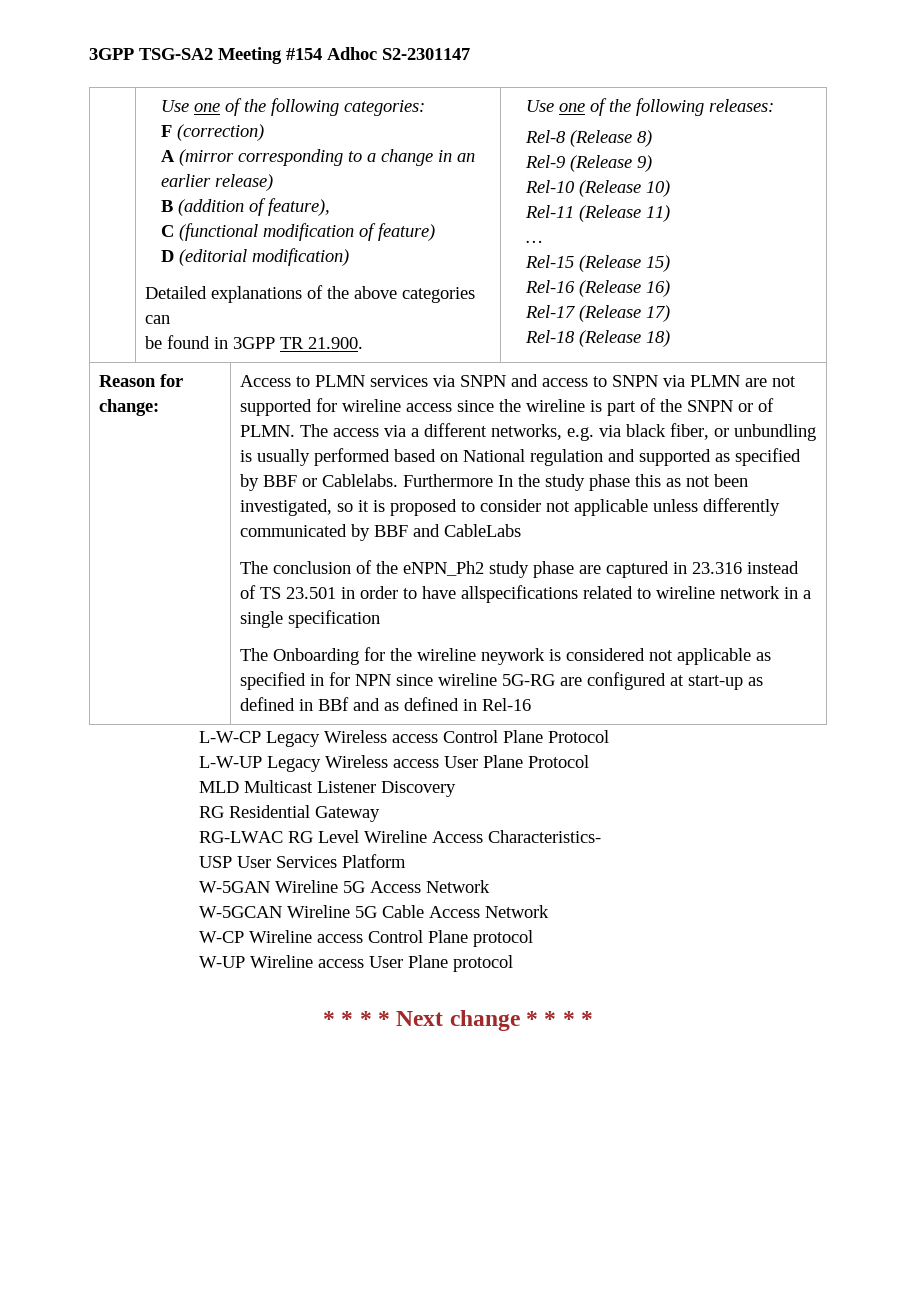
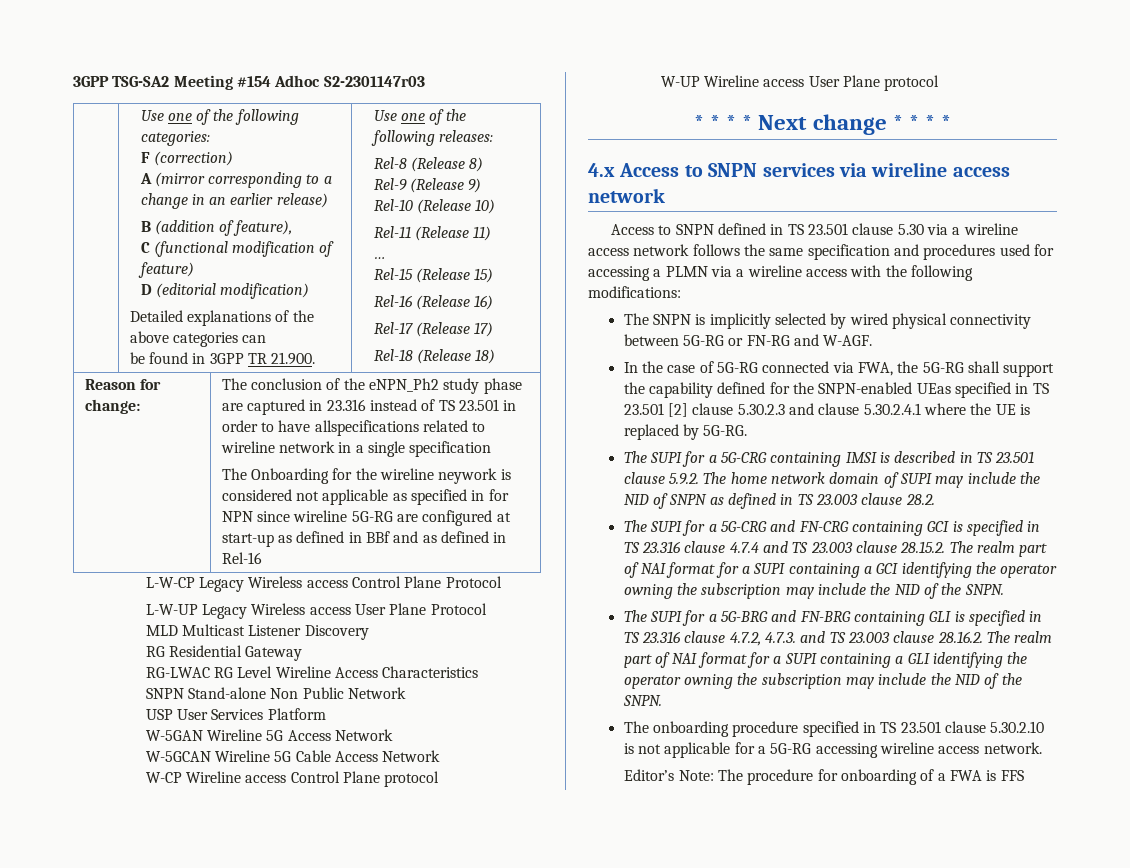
- 3GPP TSG-SA2 Meeting #154 Adhoc S2-2301147
+ 3GPP TSG-SA2 Meeting #154 Adhoc S2-2301147r03
- Access to PLMN services via SNPN and access to SNPN via PLMN are not supported for wireline access since the wireline is part of the SNPN or of PLMN. The access via a different networks, e.g. via black fiber, or unbundling is usually performed based on National regulation and supported as specified by BBF or Cablelabs. Furthermore In the study phase this as not been investigated, so it is proposed to consider not applicable unless differently communicated by BBF and CableLabs
- RG-LWAC RG Level Wireline Access Characteristics-
+ RG-LWAC RG Level Wireline Access Characteristics
+ SNPN Stand-alone Non Public Network
+ 4.x Access to SNPN services via wireline access network
+ Access to SNPN defined in TS 23.501 clause 5.30 via a wireline access network follows the same specification and procedures used for accessing a PLMN via a wireline access with the following modifications:
+ The SNPN is implicitly selected by wired physical connectivity between 5G-RG or FN-RG and W-AGF.
+ In the case of 5G-RG connected via FWA, the 5G-RG shall support the capability defined for the SNPN-enabled UEas specified in TS 23.501 [2] clause 5.30.2.3 and clause 5.30.2.4.1 where the UE is replaced by 5G-RG.
+ The SUPI for a 5G-CRG containing IMSI is described in TS 23.501 clause 5.9.2. The home network domain of SUPI may include the NID of SNPN as defined in TS 23.003 clause 28.2.
+ The SUPI for a 5G-CRG and FN-CRG containing GCI is specified in TS 23.316 clause 4.7.4 and TS 23.003 clause 28.15.2. The realm part of NAI format for a SUPI containing a GCI identifying the operator owning the subscription may include the NID of the SNPN.
+ The SUPI for a 5G-BRG and FN-BRG containing GLI is specified in TS 23.316 clause 4.7.2, 4.7.3. and TS 23.003 clause 28.16.2. The realm part of NAI format for a SUPI containing a GLI identifying the operator owning the subscription may include the NID of the SNPN.
+ The onboarding procedure specified in TS 23.501 clause 5.30.2.10 is not applicable for a 5G-RG accessing wireline access network.
+ Editor’s Note: The procedure for onboarding of a FWA is FFS

